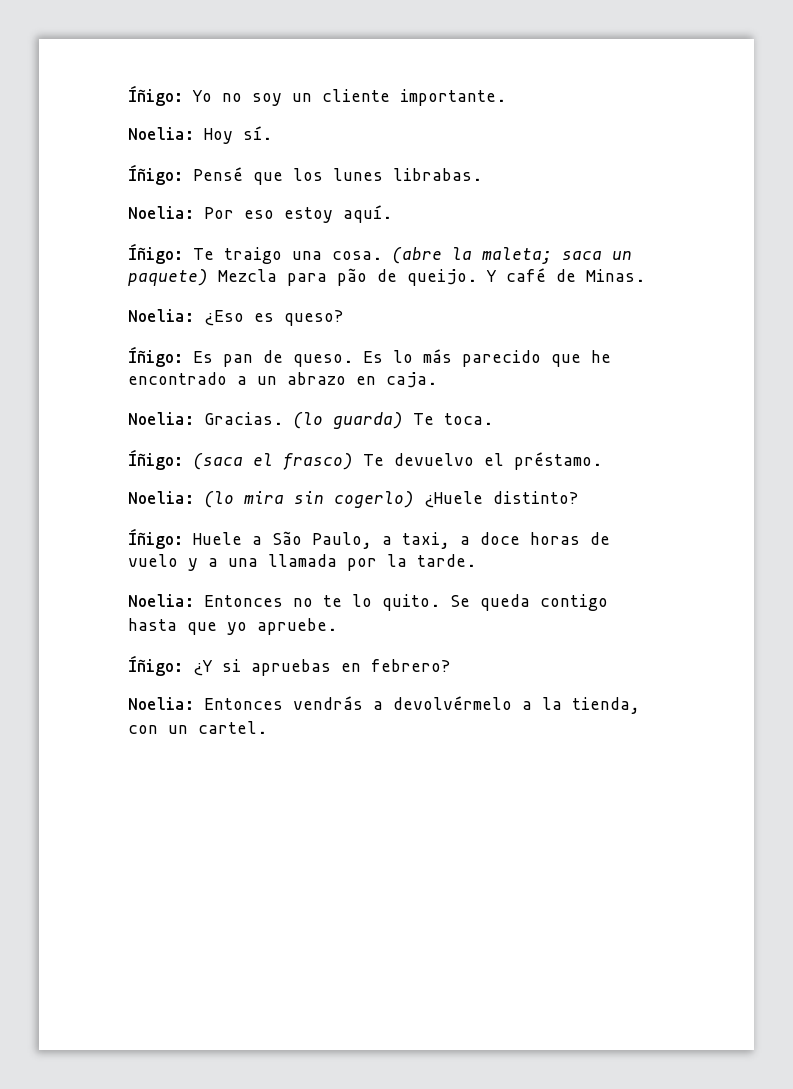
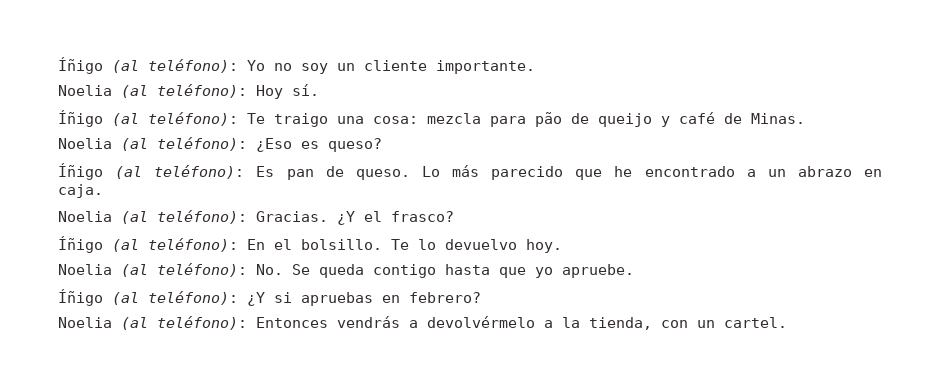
- Íñigo: Yo no soy un cliente importante.
+ Íñigo (al teléfono): Yo no soy un cliente importante.
- Noelia: Hoy sí.
+ Noelia (al teléfono): Hoy sí.
- Íñigo: Pensé que los lunes librabas.
- Noelia: Por eso estoy aquí.
- Íñigo: Te traigo una cosa. (abre la maleta; saca un paquete) Mezcla para pão de queijo. Y café de Minas.
+ Íñigo (al teléfono): Te traigo una cosa: mezcla para pão de queijo y café de Minas.
- Noelia: ¿Eso es queso?
+ Noelia (al teléfono): ¿Eso es queso?
- Íñigo: Es pan de queso.
+ Íñigo (al teléfono): Es pan de queso.
- Es lo más parecido que he encontrado a un abrazo en caja.
+ Lo más parecido que he encontrado a un abrazo en caja.
- Noelia: Gracias. (lo guarda) Te toca.
- Íñigo: (saca el frasco) Te devuelvo el préstamo.
- Noelia: (lo mira sin cogerlo) ¿Huele distinto?
- Íñigo: Huele a São Paulo, a taxi, a doce horas de vuelo y a una llamada por la tarde.
- Noelia: Entonces no te lo quito. Se queda contigo hasta que yo apruebe.
+ Noelia (al teléfono): Gracias. ¿Y el frasco?
+ Íñigo (al teléfono): En el bolsillo. Te lo devuelvo hoy.
+ Noelia (al teléfono): No. Se queda contigo hasta que yo apruebe.
- Íñigo: ¿Y si apruebas en febrero?
+ Íñigo (al teléfono): ¿Y si apruebas en febrero?
- Noelia: Entonces vendrás a devolvérmelo a la tienda, con un cartel.
+ Noelia (al teléfono): Entonces vendrás a devolvérmelo a la tienda, con un cartel.

